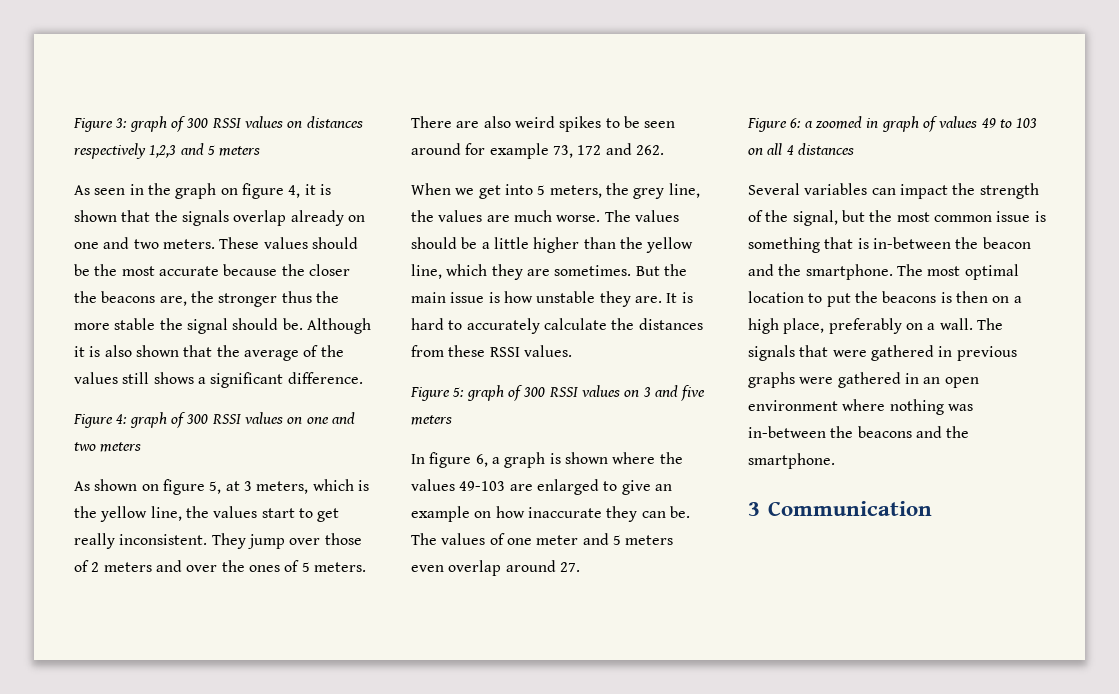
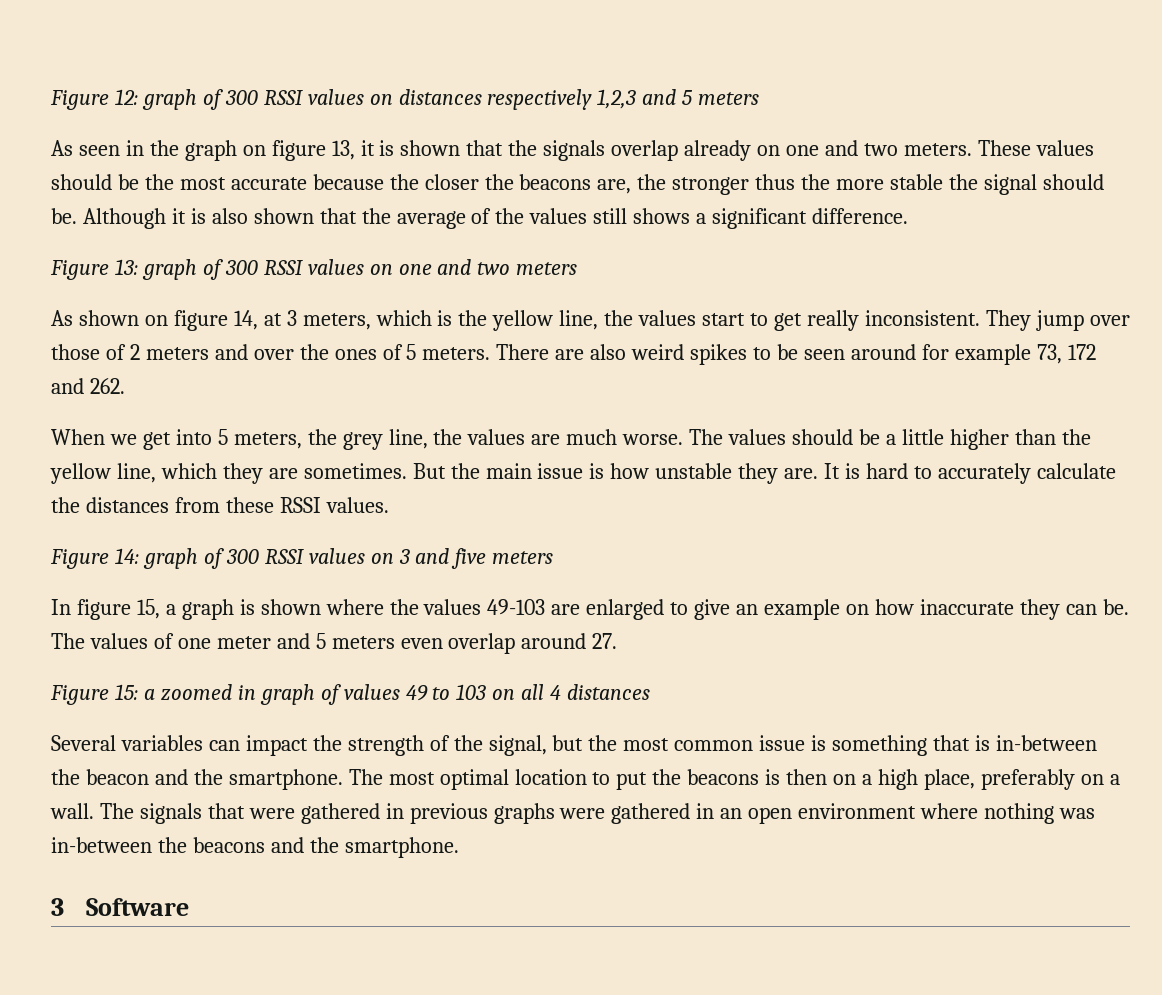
- Figure 3: graph of 300 RSSI values on distances respectively 1,2,3 and 5 meters
+ Figure 12: graph of 300 RSSI values on distances respectively 1,2,3 and 5 meters
- As seen in the graph on figure 4, it is shown that the signals overlap already on one and two meters.
+ As seen in the graph on figure 13, it is shown that the signals overlap already on one and two meters.
- Figure 4: graph of 300 RSSI values on one and two meters
+ Figure 13: graph of 300 RSSI values on one and two meters
- As shown on figure 5, at 3 meters, which is the yellow line, the values start to get really inconsistent.
+ As shown on figure 14, at 3 meters, which is the yellow line, the values start to get really inconsistent.
- Figure 5: graph of 300 RSSI values on 3 and five meters
+ Figure 14: graph of 300 RSSI values on 3 and five meters
- In figure 6, a graph is shown where the values 49-103 are enlarged to give an example on how inaccurate they can be.
+ In figure 15, a graph is shown where the values 49-103 are enlarged to give an example on how inaccurate they can be.
- Figure 6: a zoomed in graph of values 49 to 103 on all 4 distances
+ Figure 15: a zoomed in graph of values 49 to 103 on all 4 distances
- 3 Communication
+ 3 Software

